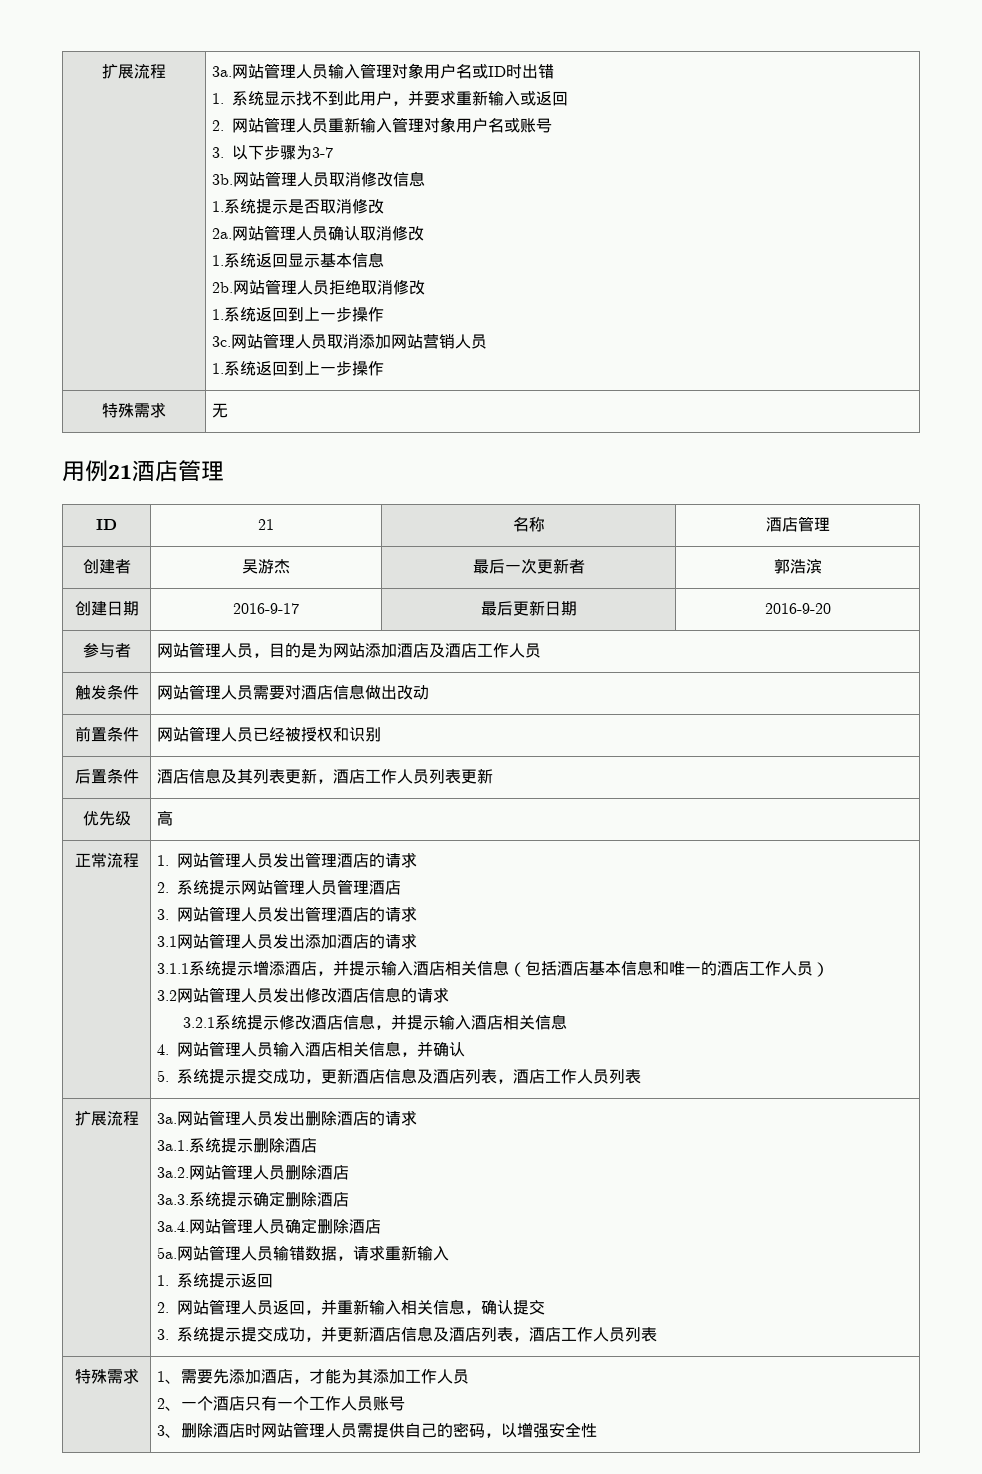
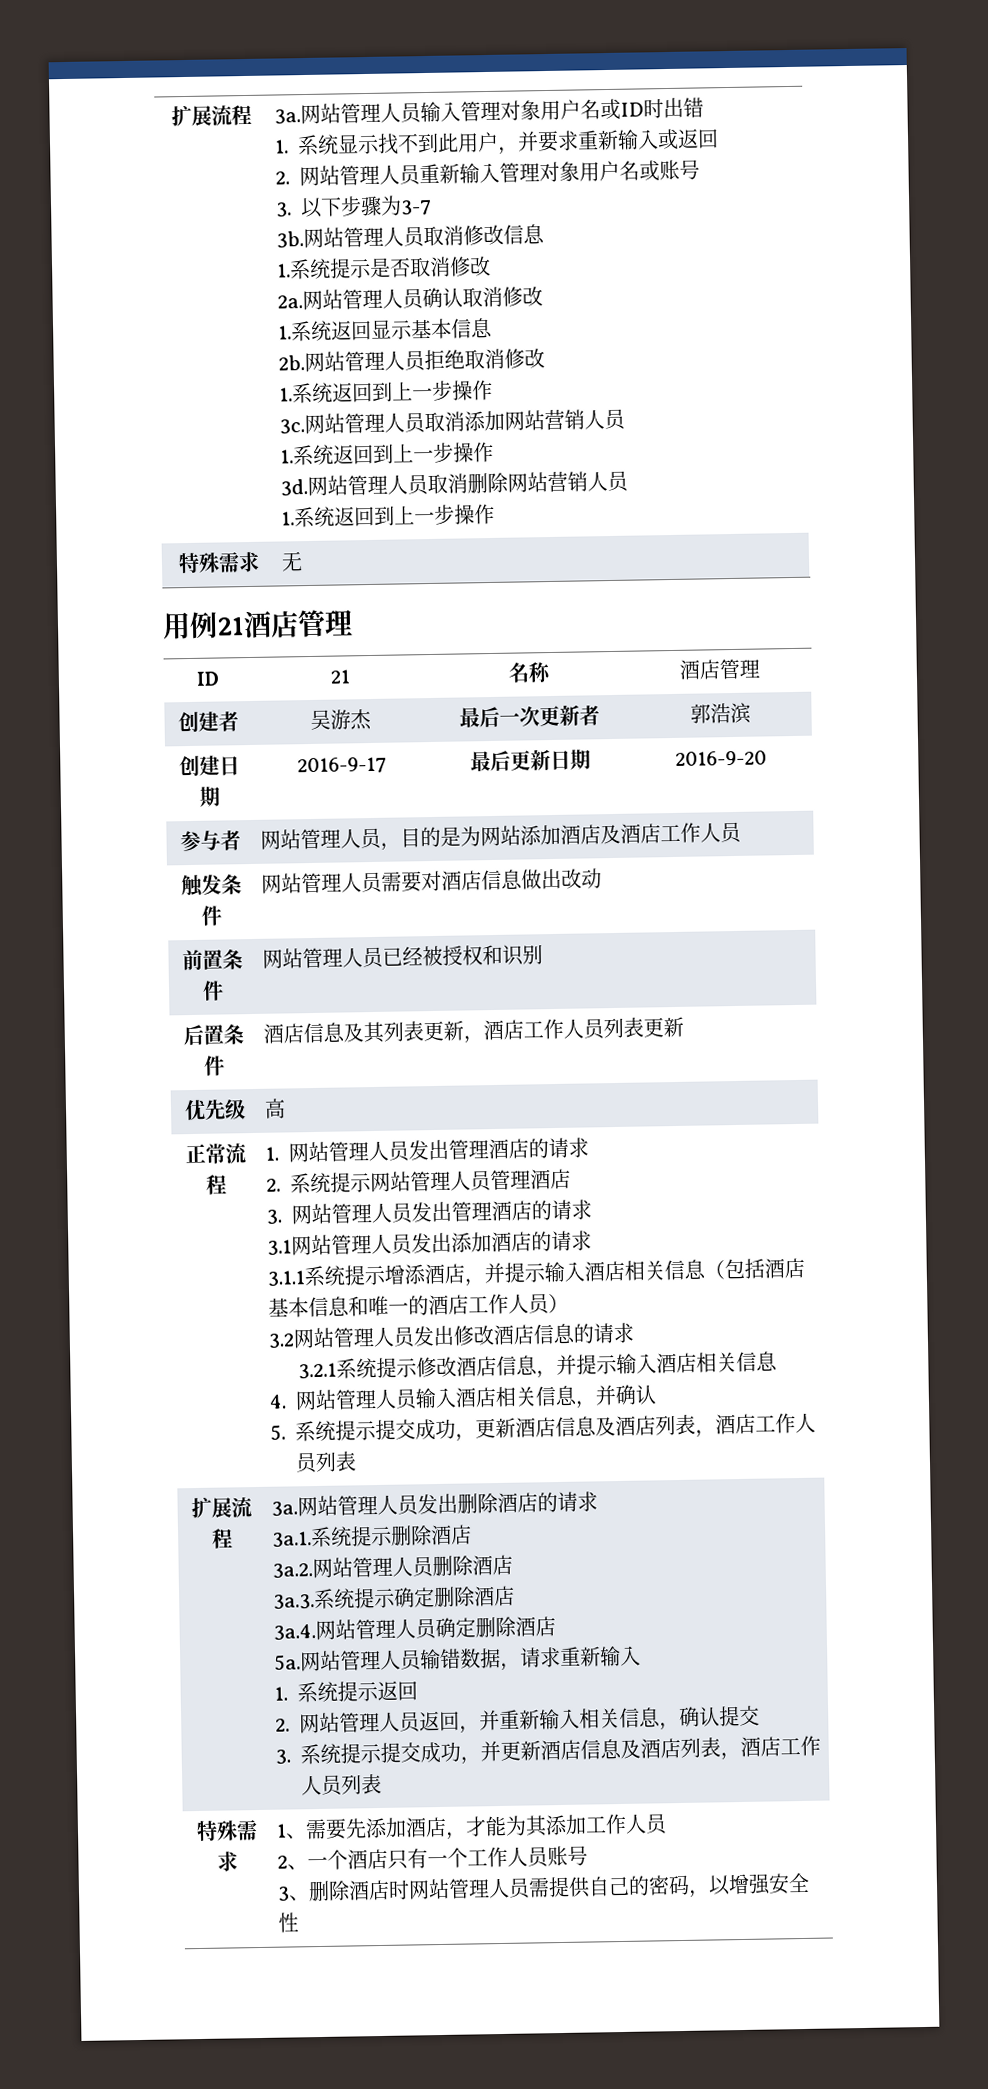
+ 3d.网站管理人员取消删除网站营销人员
+ 1.系统返回到上一步操作

